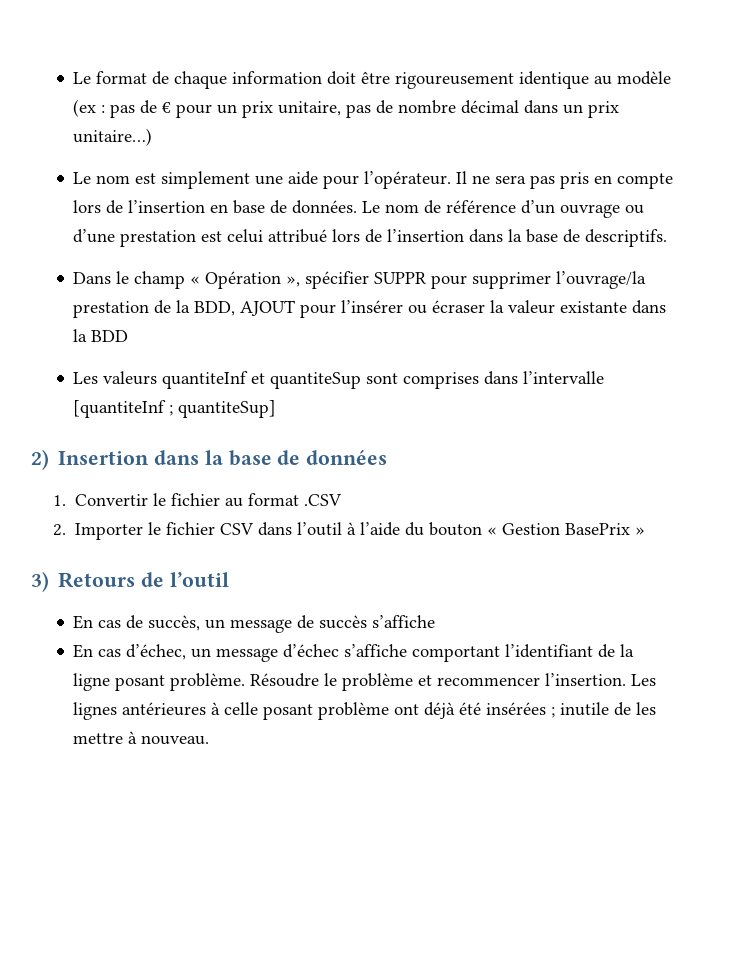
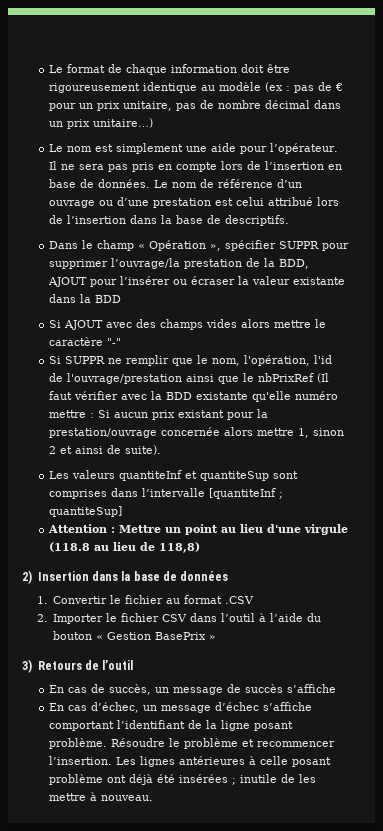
+ Si AJOUT avec des champs vides alors mettre le caractère "-"
+ Si SUPPR ne remplir que le nom, l'opération, l'id de l'ouvrage/prestation ainsi que le nbPrixRef (Il faut vérifier avec la BDD existante qu'elle numéro mettre : Si aucun prix existant pour la prestation/ouvrage concernée alors mettre 1, sinon 2 et ainsi de suite).
+ Attention : Mettre un point au lieu d'une virgule (118.8 au lieu de 118,8)

